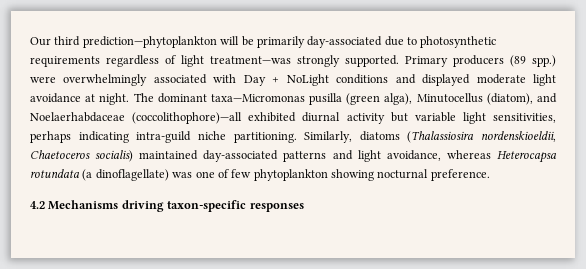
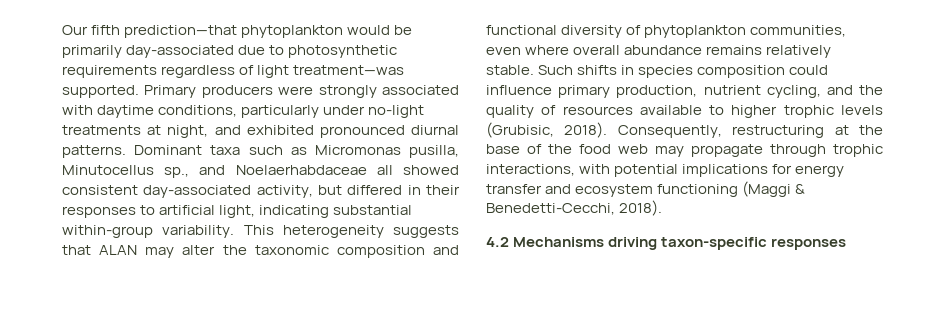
- Our third prediction—phytoplankton will be primarily day-associated due to photosynthetic requirements regardless of light treatment—was strongly supported.
+ Our fifth prediction—that phytoplankton would be primarily day-associated due to photosynthetic requirements regardless of light treatment—was supported.
- Primary producers (89 spp.) were overwhelmingly associated with Day + NoLight conditions and displayed moderate light avoidance at night. The dominant taxa—Micromonas pusilla (green alga), Minutocellus (diatom), and Noelaerhabdaceae (coccolithophore)—all exhibited diurnal activity but variable light sensitivities, perhaps indicating intra-guild niche partitioning. Similarly, diatoms (Thalassiosira nordenskioeldii, Chaetoceros socialis) maintained day-associated patterns and light avoidance, whereas Heterocapsa rotundata (a dinoflagellate) was one of few phytoplankton showing nocturnal preference.
+ Primary producers were strongly associated with daytime conditions, particularly under no-light treatments at night, and exhibited pronounced diurnal patterns. Dominant taxa such as Micromonas pusilla, Minutocellus sp., and Noelaerhabdaceae all showed consistent day-associated activity, but differed in their responses to artificial light, indicating substantial within-group variability. This heterogeneity suggests that ALAN may alter the taxonomic composition and functional diversity of phytoplankton communities, even where overall abundance remains relatively stable. Such shifts in species composition could influence primary production, nutrient cycling, and the quality of resources available to higher trophic levels (Grubisic, 2018). Consequently, restructuring at the base of the food web may propagate through trophic interactions, with potential implications for energy transfer and ecosystem functioning (Maggi & Benedetti-Cecchi, 2018).

